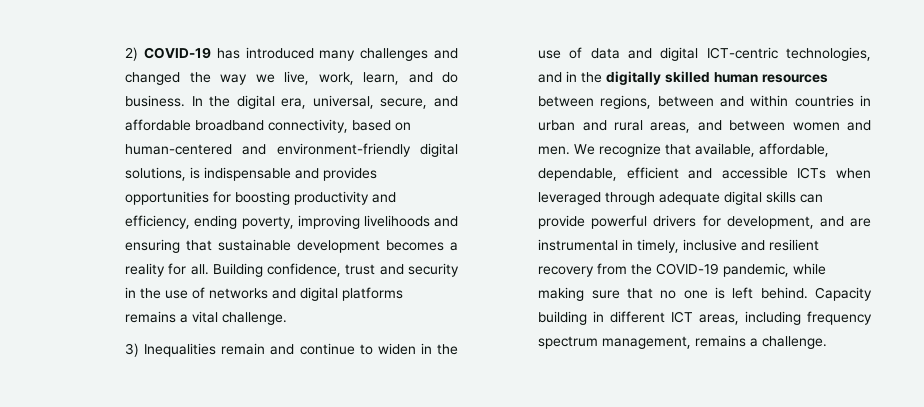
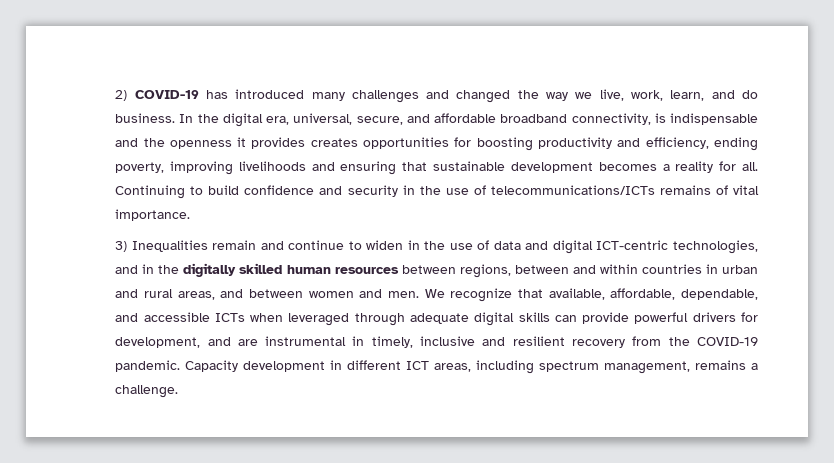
- In the digital era, universal, secure, and affordable broadband connectivity, based on human-centered and environment-friendly digital solutions, is indispensable and provides opportunities for boosting productivity and efficiency, ending poverty, improving livelihoods and ensuring that sustainable development becomes a reality for all.
+ In the digital era, universal, secure, and affordable broadband connectivity, is indispensable and the openness it provides creates opportunities for boosting productivity and efficiency, ending poverty, improving livelihoods and ensuring that sustainable development becomes a reality for all.
- Building confidence, trust and security in the use of networks and digital platforms remains a vital challenge.
+ Continuing to build confidence and security in the use of telecommunications/ICTs remains of vital importance.
- We recognize that available, affordable, dependable, efficient and accessible ICTs when leveraged through adequate digital skills can provide powerful drivers for development, and are instrumental in timely, inclusive and resilient recovery from the COVID-19 pandemic, while making sure that no one is left behind. Capacity building in different ICT areas, including frequency spectrum management, remains a challenge.
+ We recognize that available, affordable, dependable, and accessible ICTs when leveraged through adequate digital skills can provide powerful drivers for development, and are instrumental in timely, inclusive and resilient recovery from the COVID-19 pandemic. Capacity development in different ICT areas, including spectrum management, remains a challenge.

